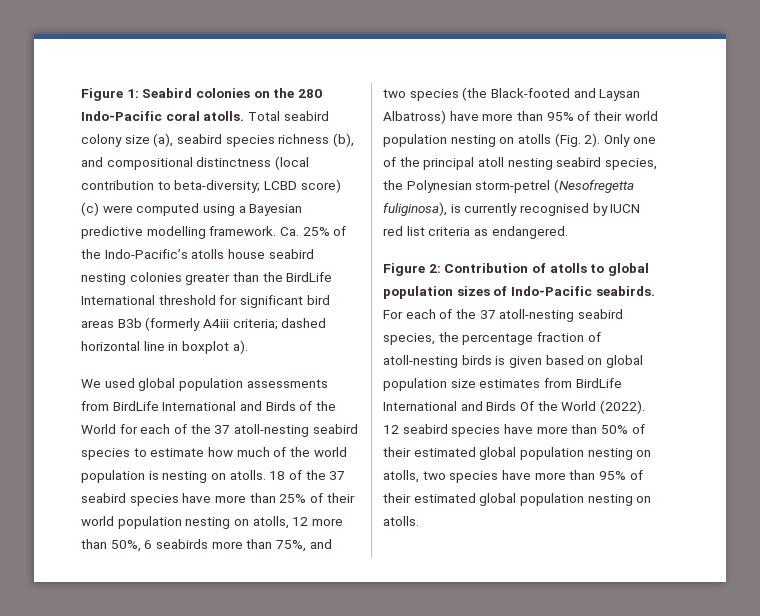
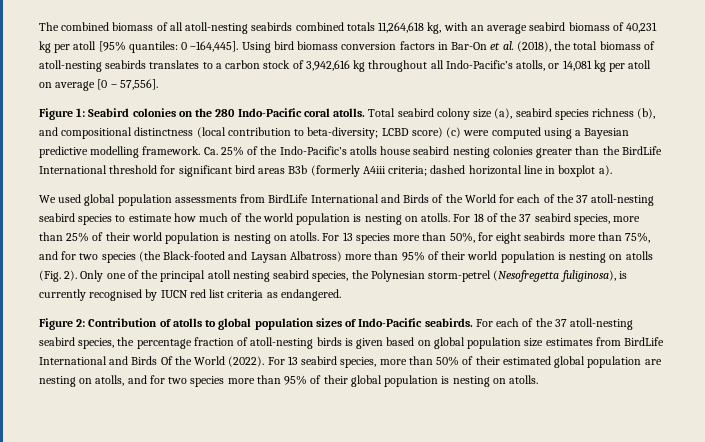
+ The combined biomass of all atoll-nesting seabirds combined totals 11,264,618 kg, with an average seabird biomass of 40,231 kg per atoll [95% quantiles: 0 –164,445]. Using bird biomass conversion factors in Bar-On et al. (2018), the total biomass of atoll-nesting seabirds translates to a carbon stock of 3,942,616 kg throughout all Indo-Pacific’s atolls, or 14,081 kg per atoll on average [0 – 57,556].
- 18 of the 37 seabird species have more than 25% of their world population nesting on atolls, 12 more than 50%, 6 seabirds more than 75%, and two species (the Black-footed and Laysan Albatross) have more than 95% of their world population nesting on atolls (Fig. 2).
+ For 18 of the 37 seabird species, more than 25% of their world population is nesting on atolls. For 13 species more than 50%, for eight seabirds more than 75%, and for two species (the Black-footed and Laysan Albatross) more than 95% of their world population is nesting on atolls (Fig. 2).
- 12 seabird species have more than 50% of their estimated global population nesting on atolls, two species have more than 95% of their estimated global population nesting on atolls.
+ For 13 seabird species, more than 50% of their estimated global population are nesting on atolls, and for two species more than 95% of their global population is nesting on atolls.

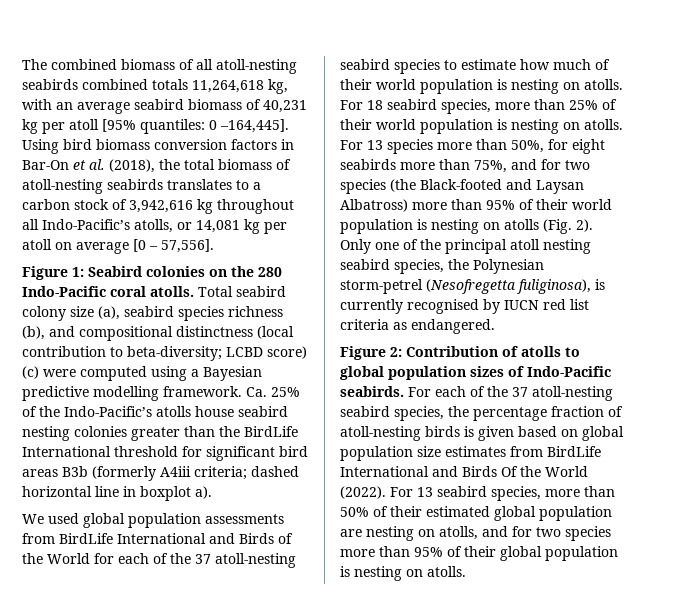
- We used global population assessments from BirdLife International and Birds of the World for each of the 37 atoll-nesting seabird species to estimate how much of the world population is nesting on atolls.
+ We used global population assessments from BirdLife International and Birds of the World for each of the 37 atoll-nesting seabird species to estimate how much of their world population is nesting on atolls.
- For 18 of the 37 seabird species, more than 25% of their world population is nesting on atolls.
+ For 18 seabird species, more than 25% of their world population is nesting on atolls.

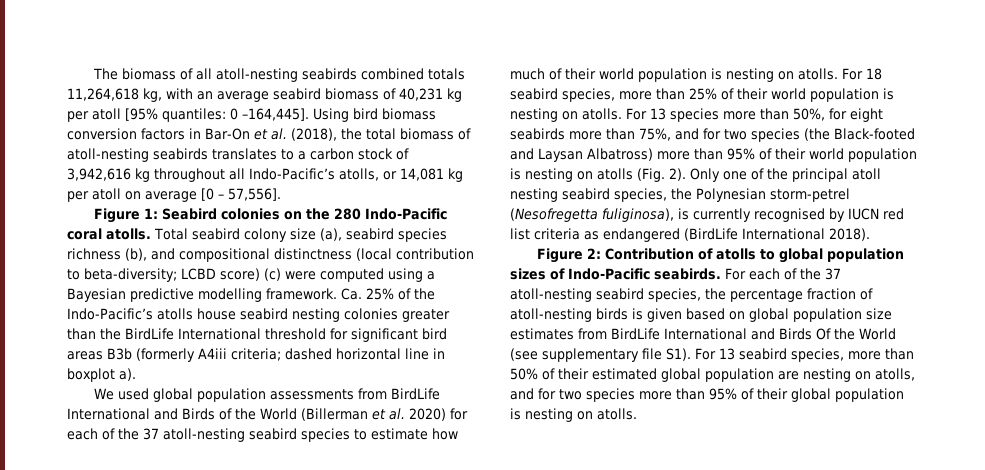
- The combined biomass of all atoll-nesting seabirds combined totals 11,264,618 kg, with an average seabird biomass of 40,231 kg per atoll [95% quantiles: 0 –164,445].
+ The biomass of all atoll-nesting seabirds combined totals 11,264,618 kg, with an average seabird biomass of 40,231 kg per atoll [95% quantiles: 0 –164,445].
- We used global population assessments from BirdLife International and Birds of the World for each of the 37 atoll-nesting seabird species to estimate how much of their world population is nesting on atolls.
+ We used global population assessments from BirdLife International and Birds of the World (Billerman et al. 2020) for each of the 37 atoll-nesting seabird species to estimate how much of their world population is nesting on atolls.
- Only one of the principal atoll nesting seabird species, the Polynesian storm-petrel (Nesofregetta fuliginosa), is currently recognised by IUCN red list criteria as endangered.
+ Only one of the principal atoll nesting seabird species, the Polynesian storm-petrel (Nesofregetta fuliginosa), is currently recognised by IUCN red list criteria as endangered (BirdLife International 2018).
- For each of the 37 atoll-nesting seabird species, the percentage fraction of atoll-nesting birds is given based on global population size estimates from BirdLife International and Birds Of the World (2022). For 13 seabird species, more than 50% of their estimated global population are nesting on atolls, and for two species more than 95% of their global population is nesting on atolls.
+ For each of the 37 atoll-nesting seabird species, the percentage fraction of atoll-nesting birds is given based on global population size estimates from BirdLife International and Birds Of the World (see supplementary file S1). For 13 seabird species, more than 50% of their estimated global population are nesting on atolls, and for two species more than 95% of their global population is nesting on atolls.

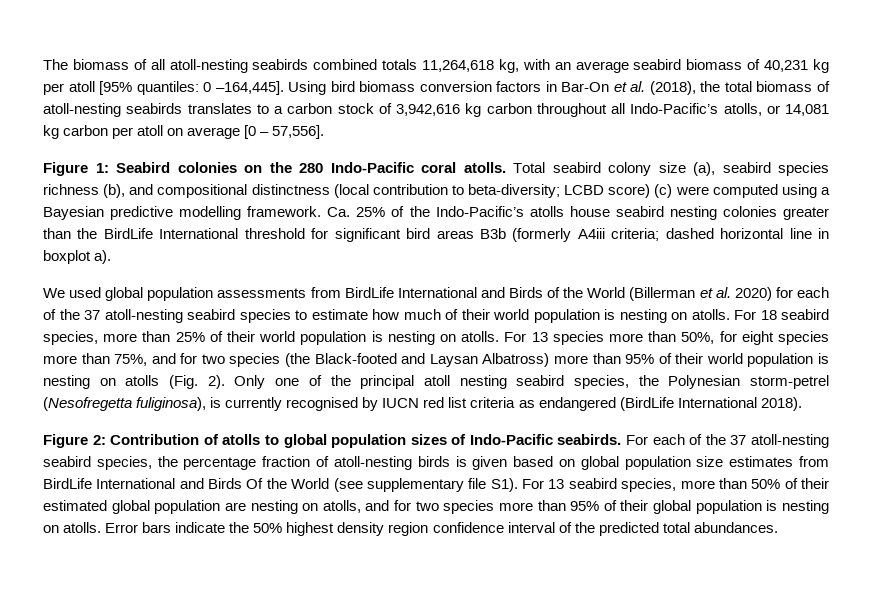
- Using bird biomass conversion factors in Bar-On et al. (2018), the total biomass of atoll-nesting seabirds translates to a carbon stock of 3,942,616 kg throughout all Indo-Pacific’s atolls, or 14,081 kg per atoll on average [0 – 57,556].
+ Using bird biomass conversion factors in Bar-On et al. (2018), the total biomass of atoll-nesting seabirds translates to a carbon stock of 3,942,616 kg carbon throughout all Indo-Pacific’s atolls, or 14,081 kg carbon per atoll on average [0 – 57,556].
- For 13 species more than 50%, for eight seabirds more than 75%, and for two species (the Black-footed and Laysan Albatross) more than 95% of their world population is nesting on atolls (Fig. 2).
+ For 13 species more than 50%, for eight species more than 75%, and for two species (the Black-footed and Laysan Albatross) more than 95% of their world population is nesting on atolls (Fig. 2).
+ Error bars indicate the 50% highest density region confidence interval of the predicted total abundances.

